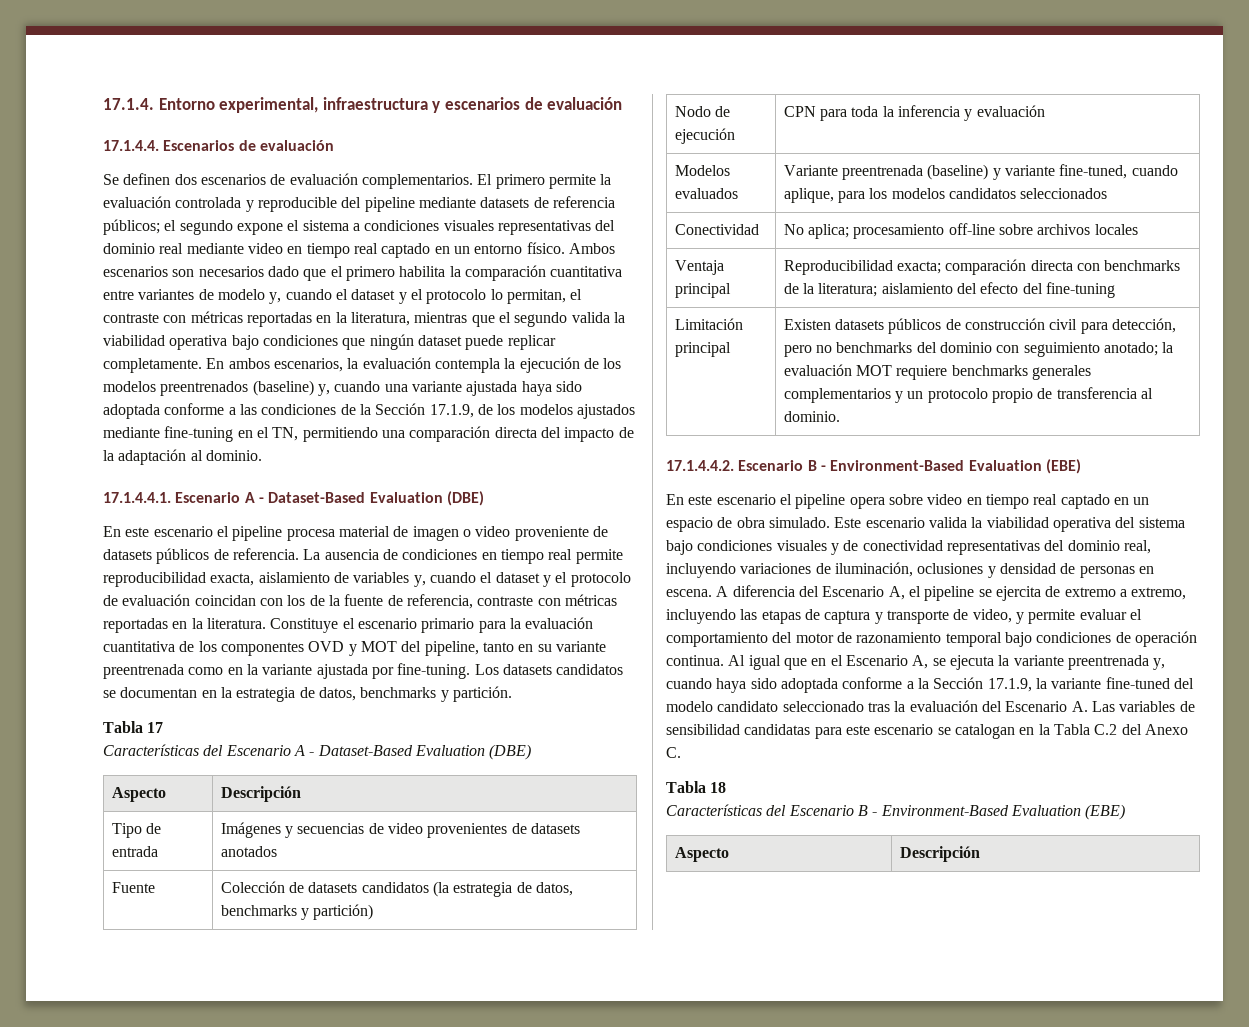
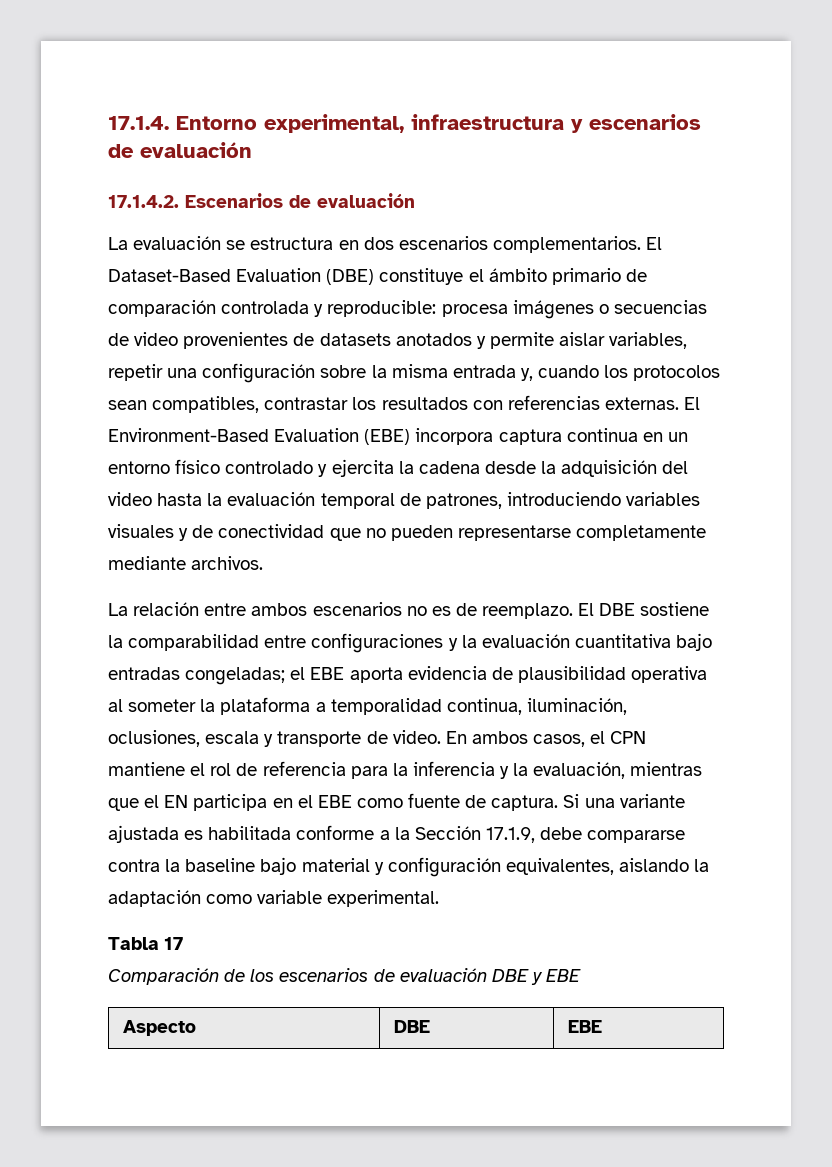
- 17.1.4.4. Escenarios de evaluación
+ 17.1.4.2. Escenarios de evaluación
- Se definen dos escenarios de evaluación complementarios. El primero permite la evaluación controlada y reproducible del pipeline mediante datasets de referencia públicos; el segundo expone el sistema a condiciones visuales representativas del dominio real mediante video en tiempo real captado en un entorno físico. Ambos escenarios son necesarios dado que el primero habilita la comparación cuantitativa entre variantes de modelo y, cuando el dataset y el protocolo lo permitan, el contraste con métricas reportadas en la literatura, mientras que el segundo valida la viabilidad operativa bajo condiciones que ningún dataset puede replicar completamente. En ambos escenarios, la evaluación contempla la ejecución de los modelos preentrenados (baseline) y, cuando una variante ajustada haya sido adoptada conforme a las condiciones de la Sección 17.1.9, de los modelos ajustados mediante fine-tuning en el TN, permitiendo una comparación directa del impacto de la adaptación al dominio.
- 17.1.4.4.1. Escenario A - Dataset-Based Evaluation (DBE)
- En este escenario el pipeline procesa material de imagen o video proveniente de datasets públicos de referencia. La ausencia de condiciones en tiempo real permite reproducibilidad exacta, aislamiento de variables y, cuando el dataset y el protocolo de evaluación coincidan con los de la fuente de referencia, contraste con métricas reportadas en la literatura. Constituye el escenario primario para la evaluación cuantitativa de los componentes OVD y MOT del pipeline, tanto en su variante preentrenada como en la variante ajustada por fine-tuning. Los datasets candidatos se documentan en la estrategia de datos, benchmarks y partición.
+ La evaluación se estructura en dos escenarios complementarios. El Dataset-Based Evaluation (DBE) constituye el ámbito primario de comparación controlada y reproducible: procesa imágenes o secuencias de video provenientes de datasets anotados y permite aislar variables, repetir una configuración sobre la misma entrada y, cuando los protocolos sean compatibles, contrastar los resultados con referencias externas. El Environment-Based Evaluation (EBE) incorpora captura continua en un entorno físico controlado y ejercita la cadena desde la adquisición del video hasta la evaluación temporal de patrones, introduciendo variables visuales y de conectividad que no pueden representarse completamente mediante archivos.
+ La relación entre ambos escenarios no es de reemplazo. El DBE sostiene la comparabilidad entre configuraciones y la evaluación cuantitativa bajo entradas congeladas; el EBE aporta evidencia de plausibilidad operativa al someter la plataforma a temporalidad continua, iluminación, oclusiones, escala y transporte de video. En ambos casos, el CPN mantiene el rol de referencia para la inferencia y la evaluación, mientras que el EN participa en el EBE como fuente de captura. Si una variante ajustada es habilitada conforme a la Sección 17.1.9, debe compararse contra la baseline bajo material y configuración equivalentes, aislando la adaptación como variable experimental.
  Tabla 17
- Características del Escenario A - Dataset-Based Evaluation (DBE)
- Aspecto | Descripción
- Tipo de entrada | Imágenes y secuencias de video provenientes de datasets anotados
- Fuente | Colección de datasets candidatos (la estrategia de datos, benchmarks y partición)
- Nodo de ejecución | CPN para toda la inferencia y evaluación
- Modelos evaluados | Variante preentrenada (baseline) y variante fine-tuned, cuando aplique, para los modelos candidatos seleccionados
- Conectividad | No aplica; procesamiento off-line sobre archivos locales
- Ventaja principal | Reproducibilidad exacta; comparación directa con benchmarks de la literatura; aislamiento del efecto del fine-tuning
- Limitación principal | Existen datasets públicos de construcción civil para detección, pero no benchmarks del dominio con seguimiento anotado; la evaluación MOT requiere benchmarks generales complementarios y un protocolo propio de transferencia al dominio.
- 17.1.4.4.2. Escenario B - Environment-Based Evaluation (EBE)
- En este escenario el pipeline opera sobre video en tiempo real captado en un espacio de obra simulado. Este escenario valida la viabilidad operativa del sistema bajo condiciones visuales y de conectividad representativas del dominio real, incluyendo variaciones de iluminación, oclusiones y densidad de personas en escena. A diferencia del Escenario A, el pipeline se ejercita de extremo a extremo, incluyendo las etapas de captura y transporte de video, y permite evaluar el comportamiento del motor de razonamiento temporal bajo condiciones de operación continua. Al igual que en el Escenario A, se ejecuta la variante preentrenada y, cuando haya sido adoptada conforme a la Sección 17.1.9, la variante fine-tuned del modelo candidato seleccionado tras la evaluación del Escenario A. Las variables de sensibilidad candidatas para este escenario se catalogan en la Tabla C.2 del Anexo C.
- Tabla 18
- Características del Escenario B - Environment-Based Evaluation (EBE)
- Aspecto | Descripción
+ Comparación de los escenarios de evaluación DBE y EBE
+ Aspecto | DBE | EBE

